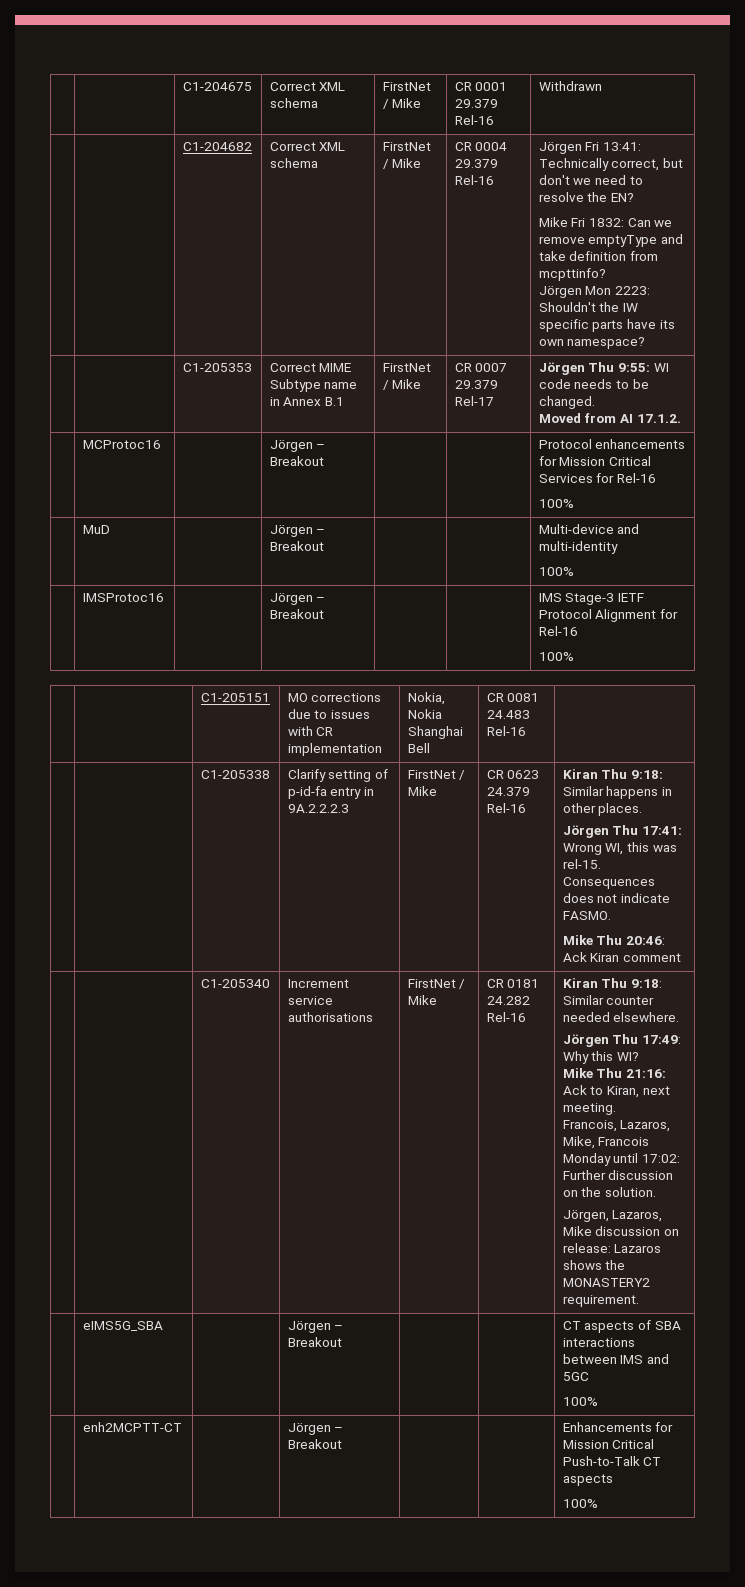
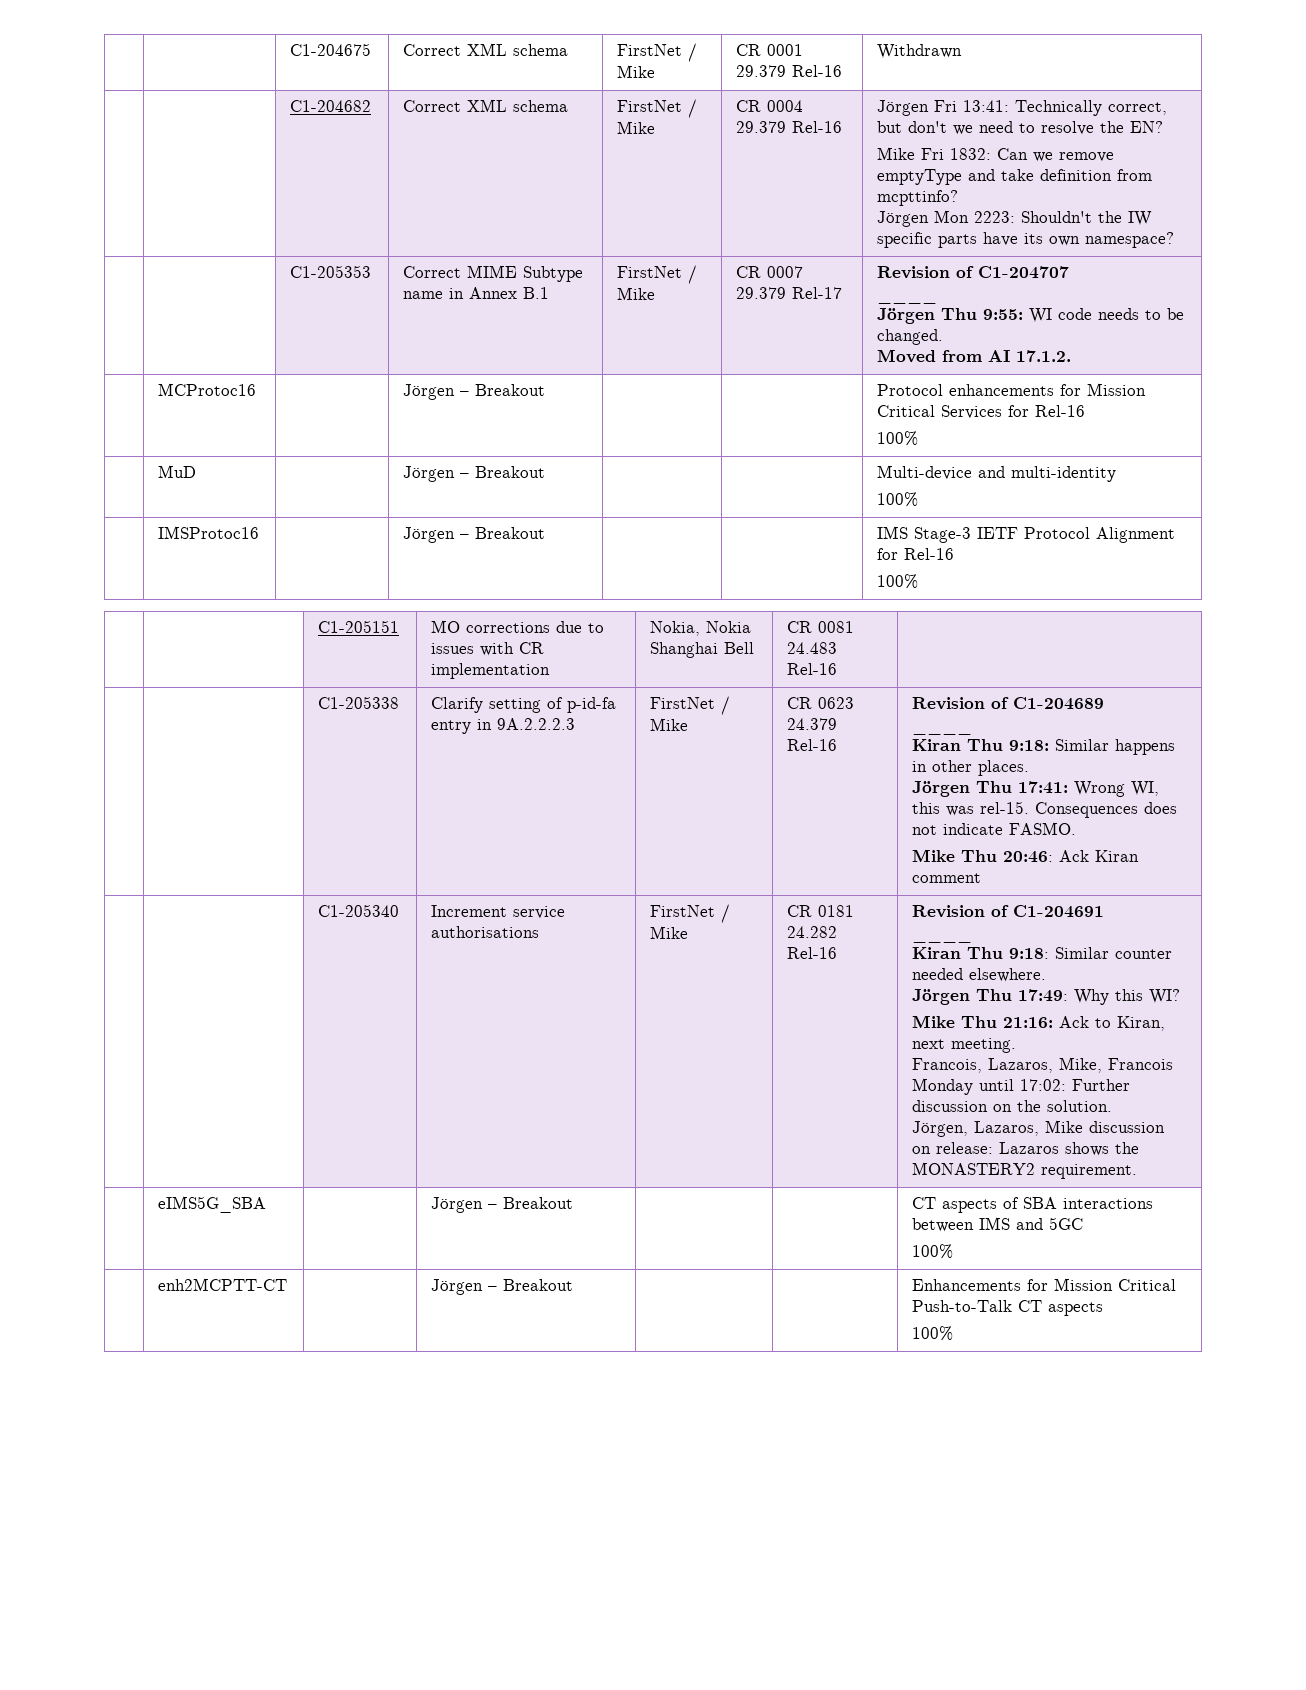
- | | C1-205353 | Correct MIME Subtype name in Annex B.1 | FirstNet / Mike | CR 0007 29.379 Rel-17 | Jörgen Thu 9:55: WI code needs to be changed.
+ | | C1-205353 | Correct MIME Subtype name in Annex B.1 | FirstNet / Mike | CR 0007 29.379 Rel-17 | Revision of C1-204707
+ ____
+ Jörgen Thu 9:55: WI code needs to be changed.
+ Revision of C1-204689
+ ____
+ Revision of C1-204691
+ ____

